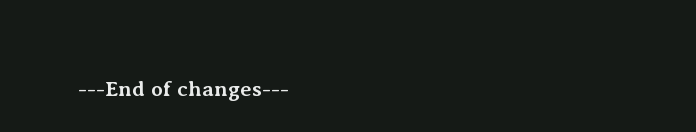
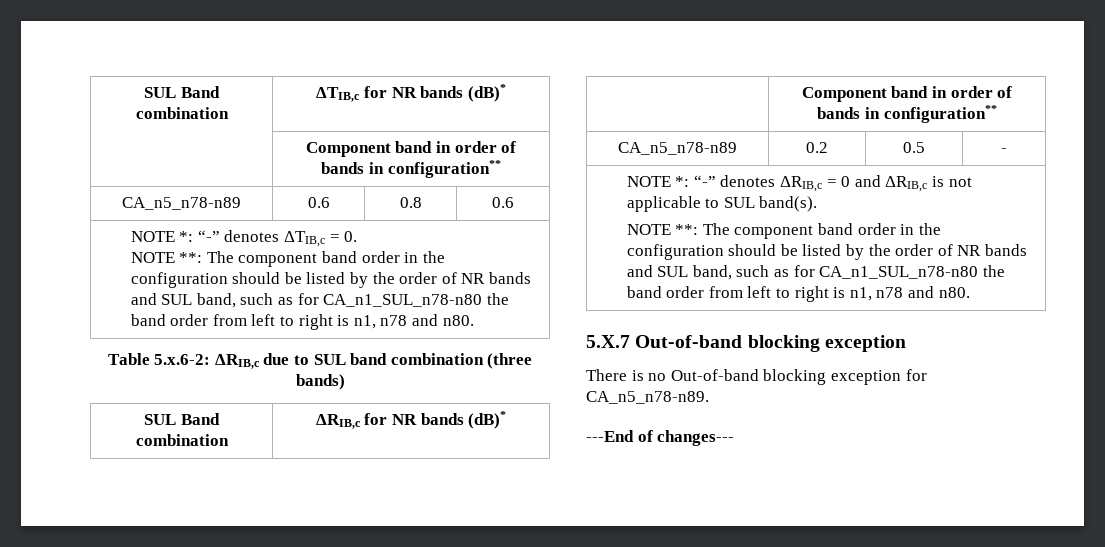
+ SUL Band combination | ΔTIB,c for NR bands (dB)*
+ | Component band in order of bands in configuration**
+ CA_n5_n78-n89 | 0.6 | 0.8 | 0.6
+ NOTE *: “-” denotes ΔTIB,c = 0.
+ NOTE **: The component band order in the configuration should be listed by the order of NR bands and SUL band, such as for CA_n1_SUL_n78-n80 the band order from left to right is n1, n78 and n80.
+ Table 5.x.6-2: ΔRIB,c due to SUL band combination (three bands)
+ SUL Band combination | ΔRIB,c for NR bands (dB)*
+ | Component band in order of bands in configuration**
+ CA_n5_n78-n89 | 0.2 | 0.5 | -
+ NOTE *: “-” denotes ΔRIB,c = 0 and ΔRIB,c is not applicable to SUL band(s).
+ NOTE **: The component band order in the configuration should be listed by the order of NR bands and SUL band, such as for CA_n1_SUL_n78-n80 the band order from left to right is n1, n78 and n80.
+ 5.X.7 Out-of-band blocking exception
+ There is no Out-of-band blocking exception for CA_n5_n78-n89.

